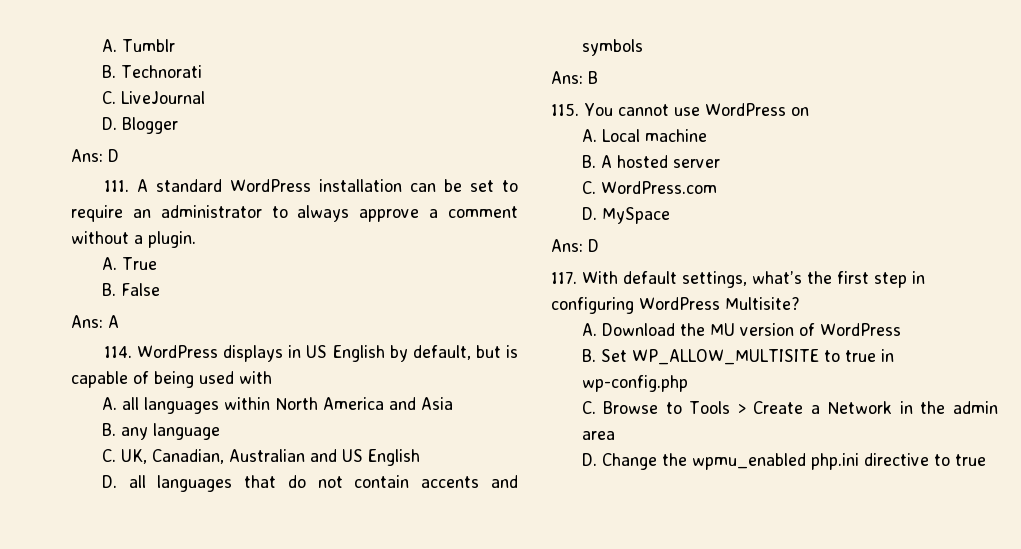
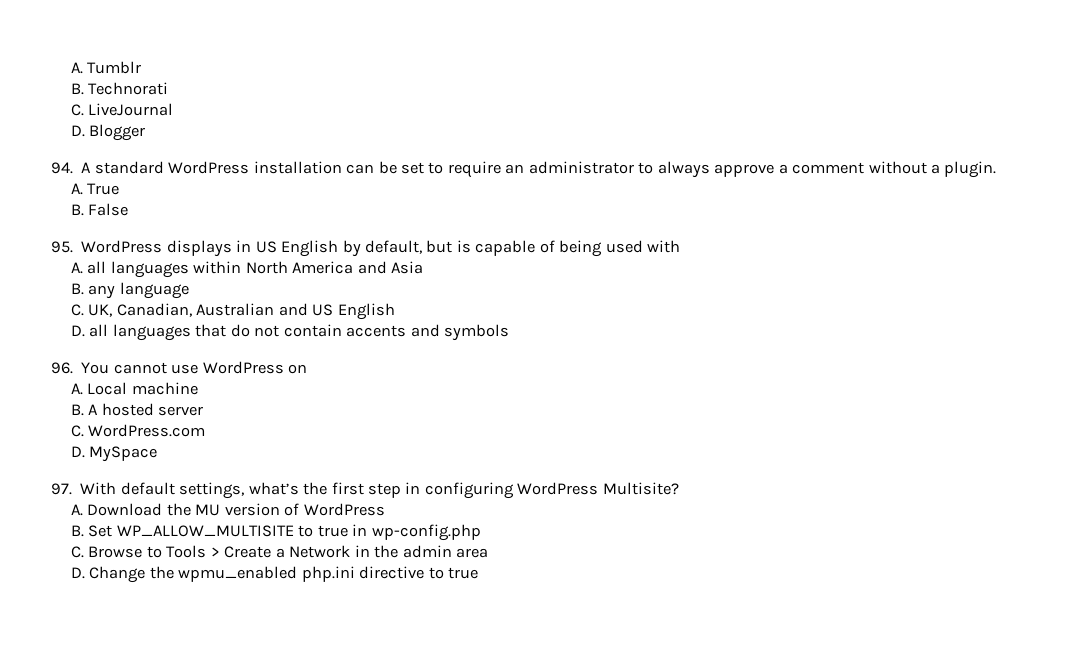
  D. Blogger
- Ans: D
- 111. A standard WordPress installation can be set to require an administrator to always approve a comment without a plugin.
+ 94. A standard WordPress installation can be set to require an administrator to always approve a comment without a plugin.
- Ans: A
- 114. WordPress displays in US English by default, but is capable of being used with
+ 95. WordPress displays in US English by default, but is capable of being used with
- Ans: B
- 115. You cannot use WordPress on
+ 96. You cannot use WordPress on
  D. MySpace
- Ans: D
- 117. With default settings, what’s the first step in configuring WordPress Multisite?
+ 97. With default settings, what’s the first step in configuring WordPress Multisite?

